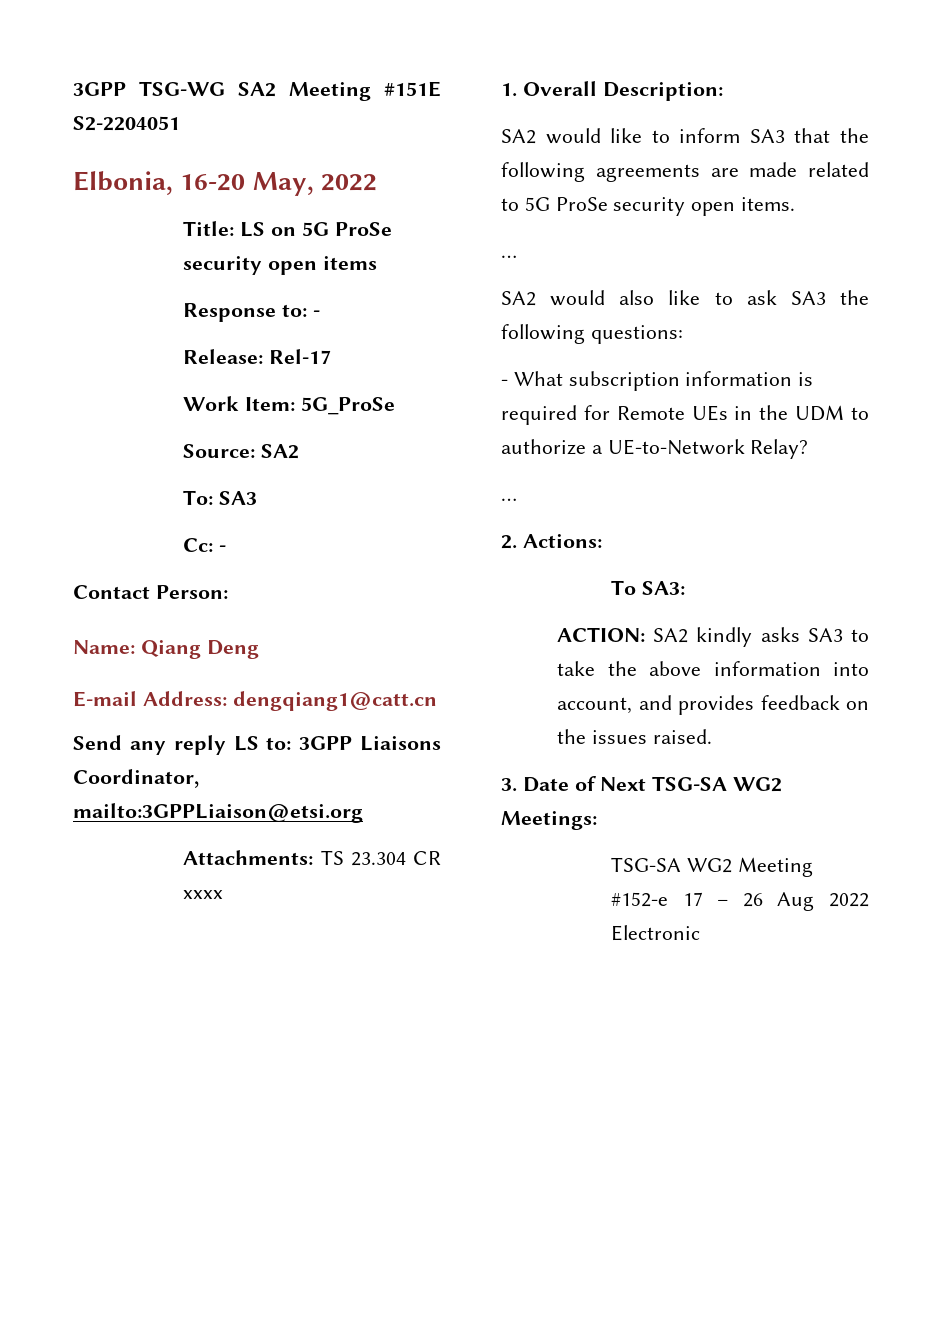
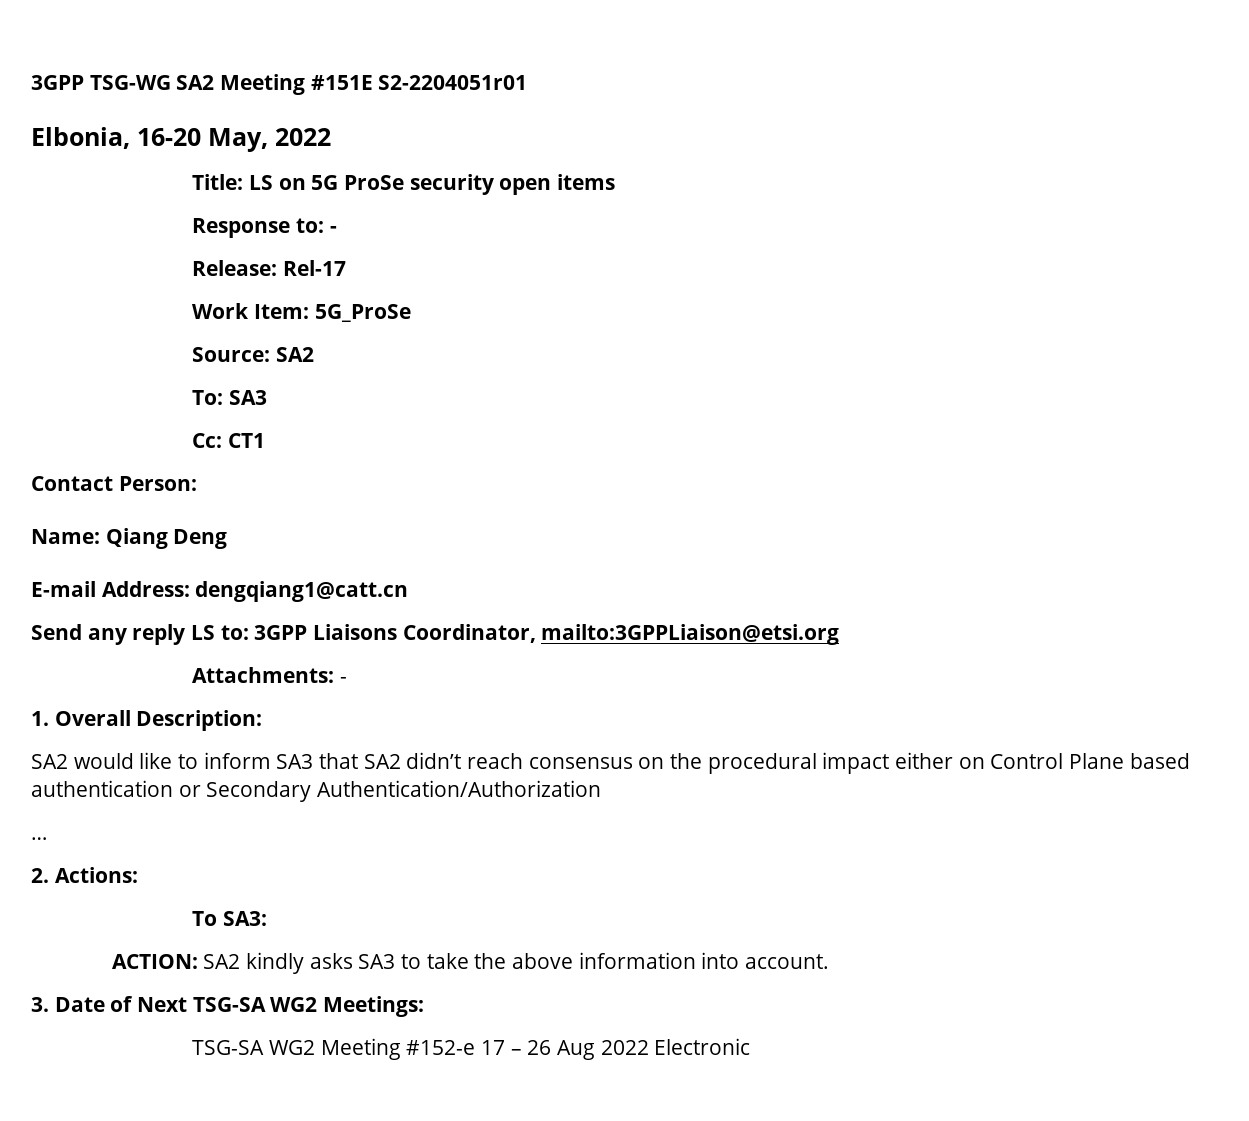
- 3GPP TSG-WG SA2 Meeting #151E S2-2204051
+ 3GPP TSG-WG SA2 Meeting #151E S2-2204051r01
- Cc: -
+ Cc: CT1
- Attachments: TS 23.304 CR xxxx
+ Attachments: -
- SA2 would like to inform SA3 that the following agreements are made related to 5G ProSe security open items.
- …
- SA2 would also like to ask SA3 the following questions:
- - What subscription information is required for Remote UEs in the UDM to authorize a UE-to-Network Relay?
+ SA2 would like to inform SA3 that SA2 didn’t reach consensus on the procedural impact either on Control Plane based authentication or Secondary Authentication/Authorization
- ACTION: SA2 kindly asks SA3 to take the above information into account, and provides feedback on the issues raised.
+ ACTION: SA2 kindly asks SA3 to take the above information into account.

